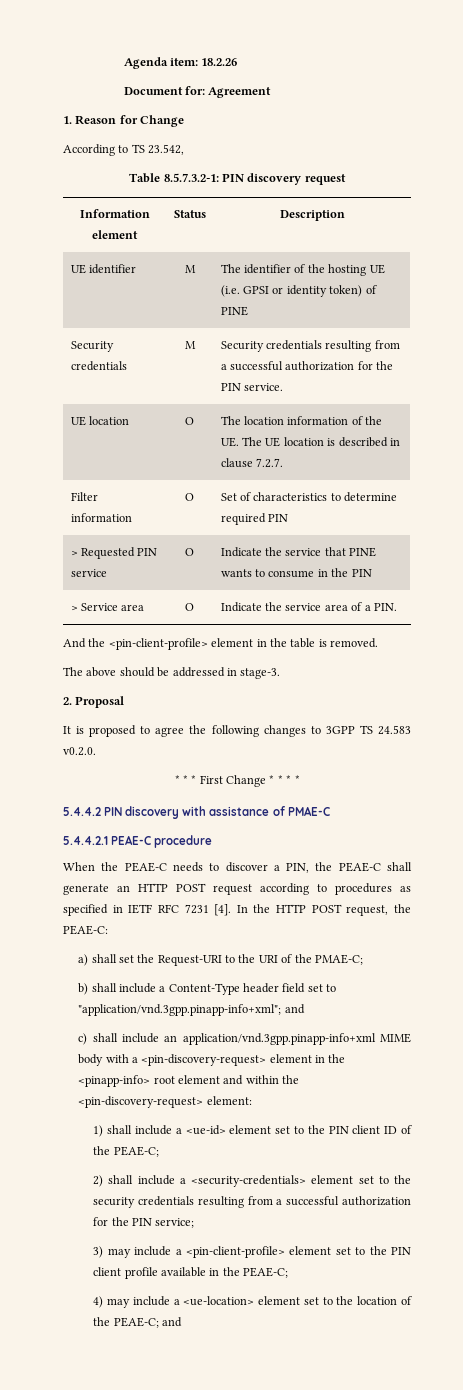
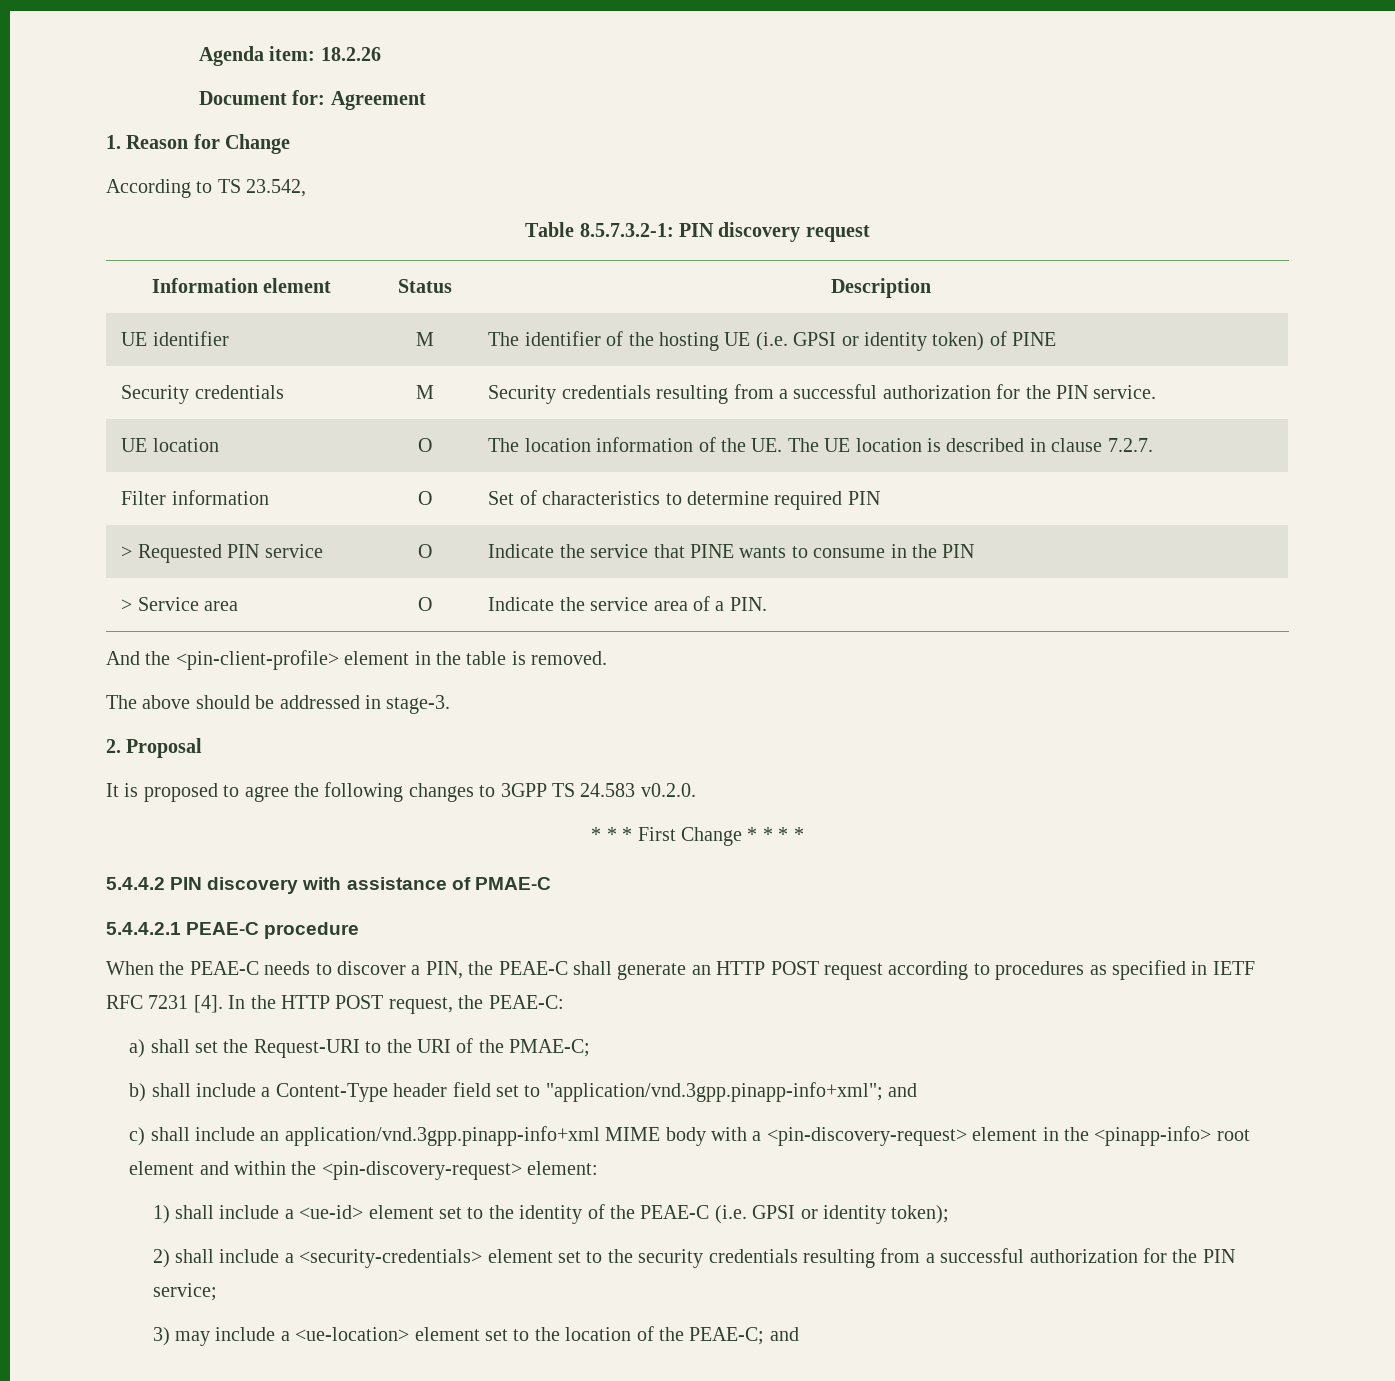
- 1) shall include a <ue-id> element set to the PIN client ID of the PEAE-C;
+ 1) shall include a <ue-id> element set to the identity of the PEAE-C (i.e. GPSI or identity token);
- 3) may include a <pin-client-profile> element set to the PIN client profile available in the PEAE-C;
- 4) may include a <ue-location> element set to the location of the PEAE-C; and
+ 3) may include a <ue-location> element set to the location of the PEAE-C; and

